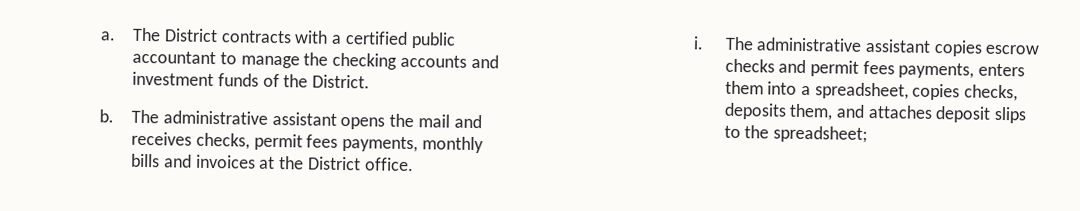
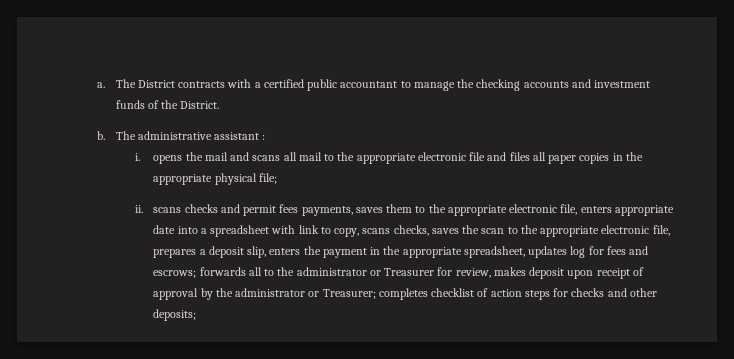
- The administrative assistant opens the mail and receives checks, permit fees payments, monthly bills and invoices at the District office.
- i. The administrative assistant copies escrow checks and permit fees payments, enters them into a spreadsheet, copies checks, deposits them, and attaches deposit slips to the spreadsheet;
+ The administrative assistant :
+ i. opens the mail and scans all mail to the appropriate electronic file and files all paper copies in the appropriate physical file;
+ ii. scans checks and permit fees payments, saves them to the appropriate electronic file, enters appropriate date into a spreadsheet with link to copy, scans checks, saves the scan to the appropriate electronic file, prepares a deposit slip, enters the payment in the appropriate spreadsheet, updates log for fees and escrows; forwards all to the administrator or Treasurer for review, makes deposit upon receipt of approval by the administrator or Treasurer; completes checklist of action steps for checks and other deposits;

